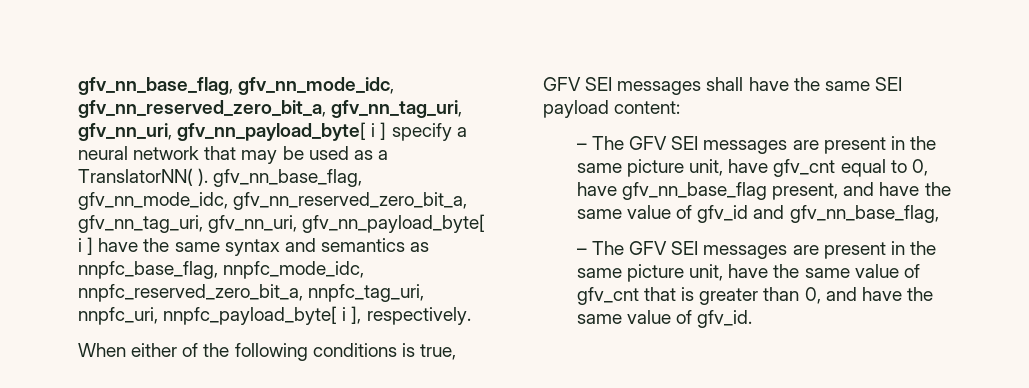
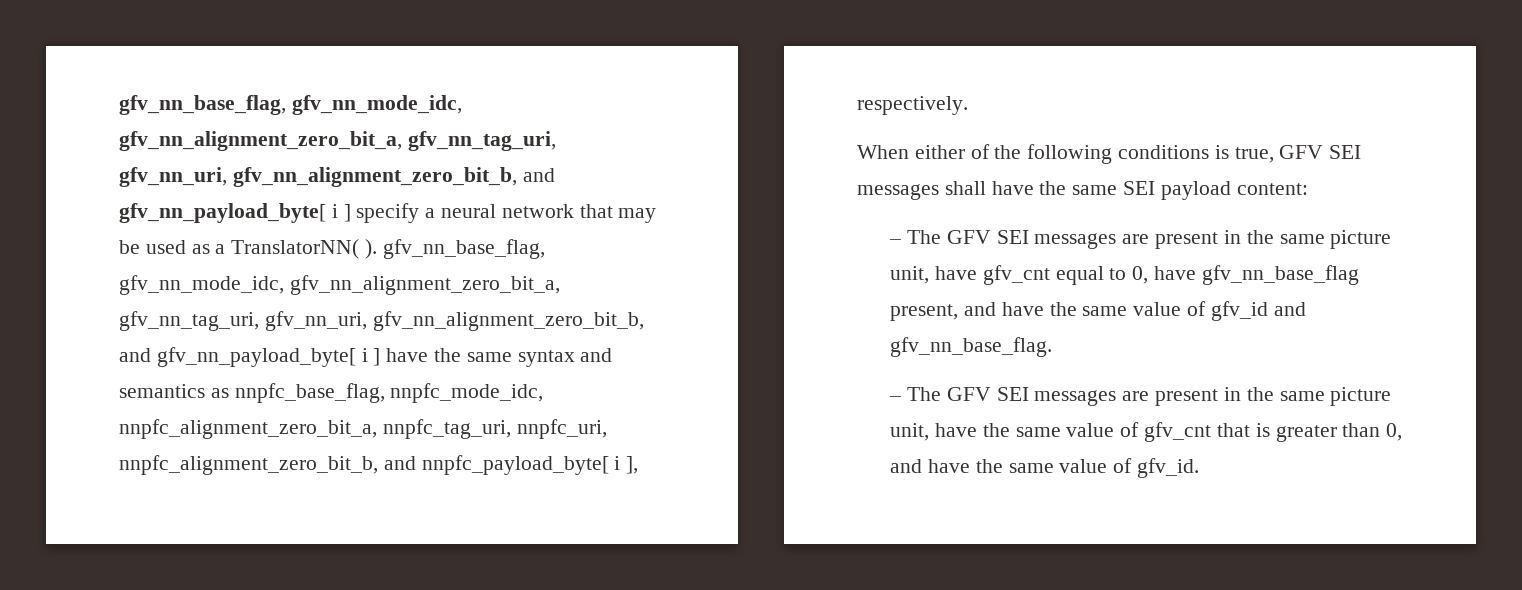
- gfv_nn_base_flag, gfv_nn_mode_idc, gfv_nn_reserved_zero_bit_a, gfv_nn_tag_uri, gfv_nn_uri, gfv_nn_payload_byte[ i ] specify a neural network that may be used as a TranslatorNN( ). gfv_nn_base_flag, gfv_nn_mode_idc, gfv_nn_reserved_zero_bit_a, gfv_nn_tag_uri, gfv_nn_uri, gfv_nn_payload_byte[ i ] have the same syntax and semantics as nnpfc_base_flag, nnpfc_mode_idc, nnpfc_reserved_zero_bit_a, nnpfc_tag_uri, nnpfc_uri, nnpfc_payload_byte[ i ], respectively.
+ gfv_nn_base_flag, gfv_nn_mode_idc, gfv_nn_alignment_zero_bit_a, gfv_nn_tag_uri, gfv_nn_uri, gfv_nn_alignment_zero_bit_b, and gfv_nn_payload_byte[ i ] specify a neural network that may be used as a TranslatorNN( ). gfv_nn_base_flag, gfv_nn_mode_idc, gfv_nn_alignment_zero_bit_a, gfv_nn_tag_uri, gfv_nn_uri, gfv_nn_alignment_zero_bit_b, and gfv_nn_payload_byte[ i ] have the same syntax and semantics as nnpfc_base_flag, nnpfc_mode_idc, nnpfc_alignment_zero_bit_a, nnpfc_tag_uri, nnpfc_uri, nnpfc_alignment_zero_bit_b, and nnpfc_payload_byte[ i ], respectively.
- – The GFV SEI messages are present in the same picture unit, have gfv_cnt equal to 0, have gfv_nn_base_flag present, and have the same value of gfv_id and gfv_nn_base_flag,
+ – The GFV SEI messages are present in the same picture unit, have gfv_cnt equal to 0, have gfv_nn_base_flag present, and have the same value of gfv_id and gfv_nn_base_flag.

